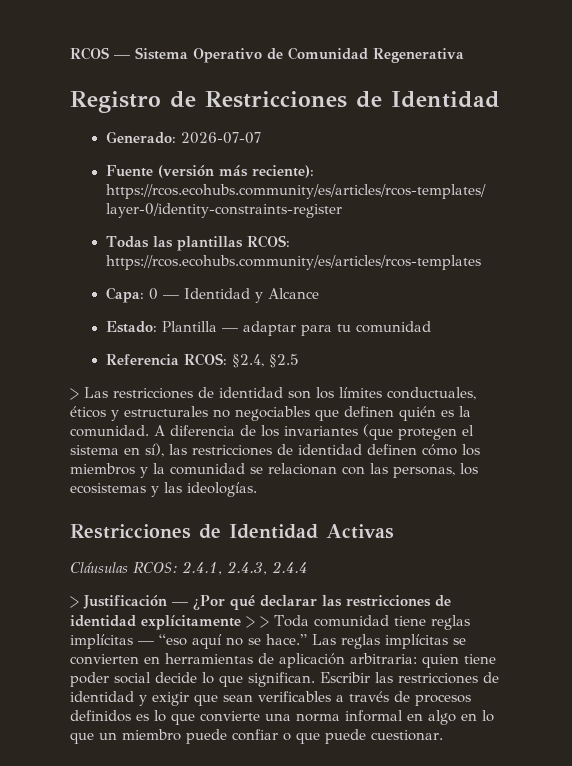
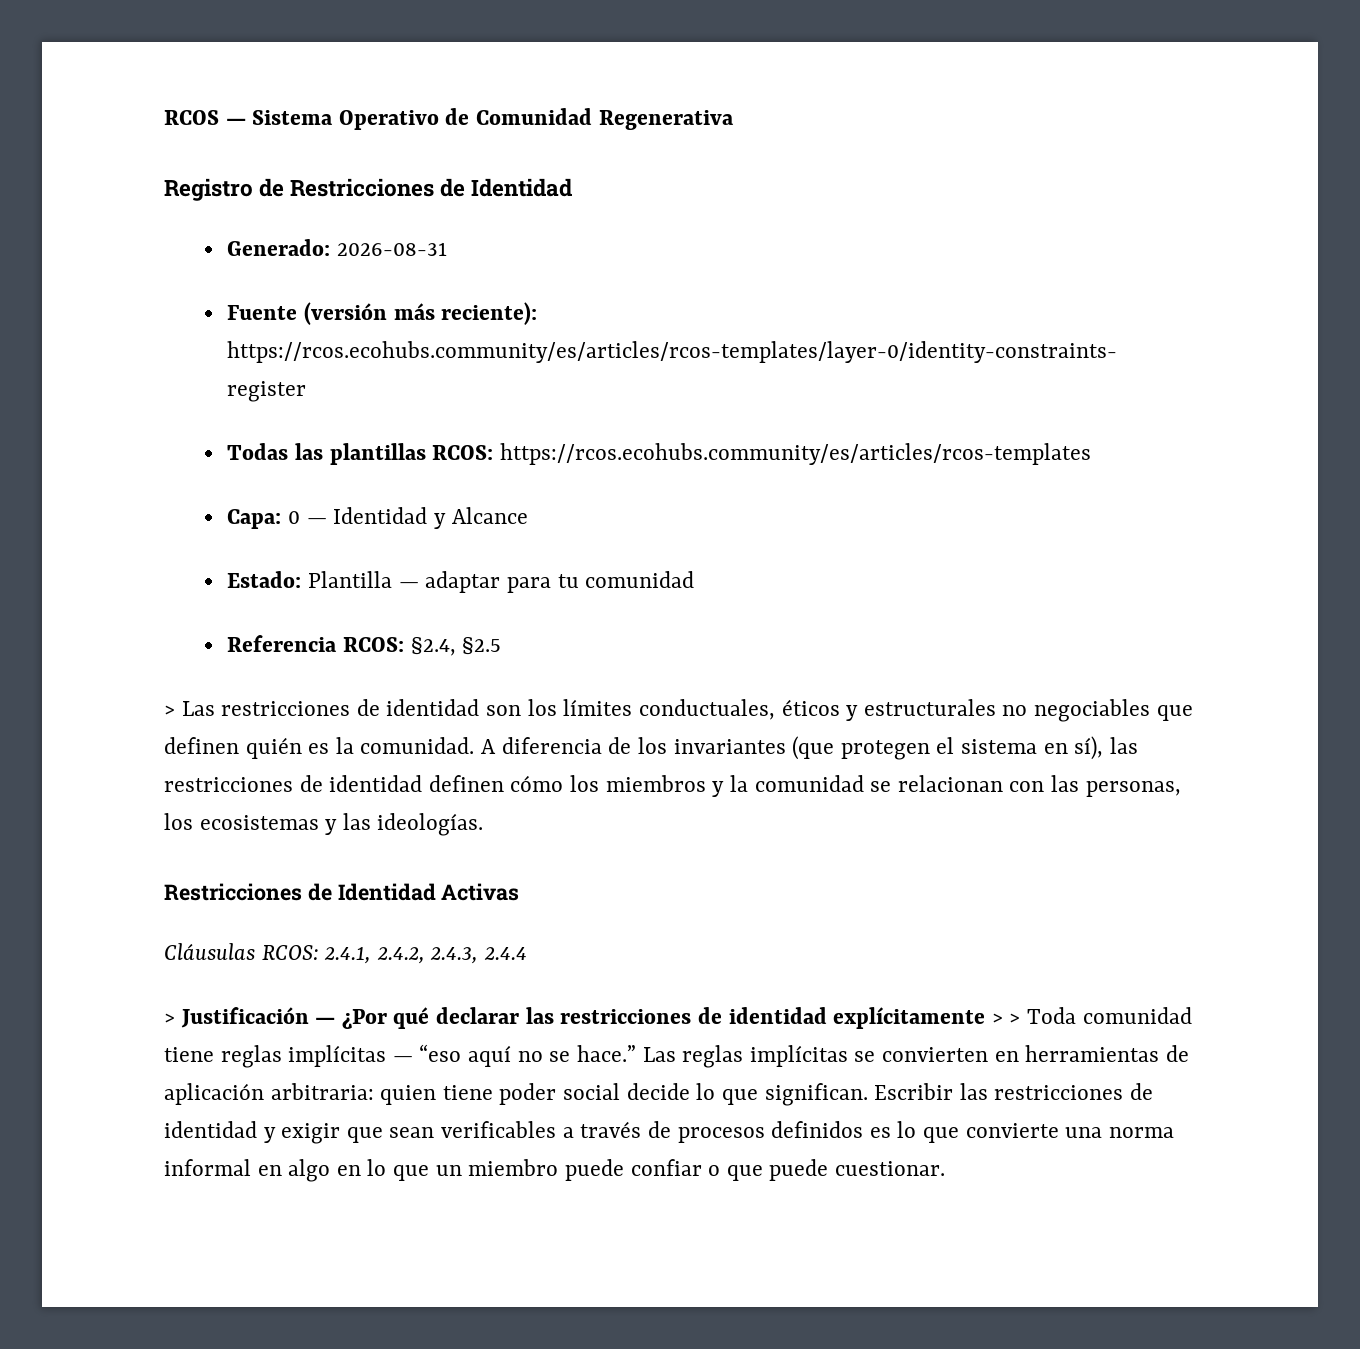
- Generado: 2026-07-07
+ Generado: 2026-08-31
- Cláusulas RCOS: 2.4.1, 2.4.3, 2.4.4
+ Cláusulas RCOS: 2.4.1, 2.4.2, 2.4.3, 2.4.4

